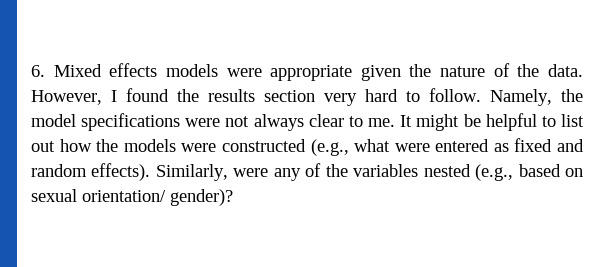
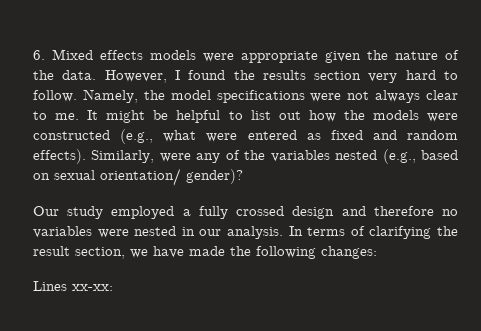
+ Our study employed a fully crossed design and therefore no variables were nested in our analysis. In terms of clarifying the result section, we have made the following changes:
+ Lines xx-xx:

